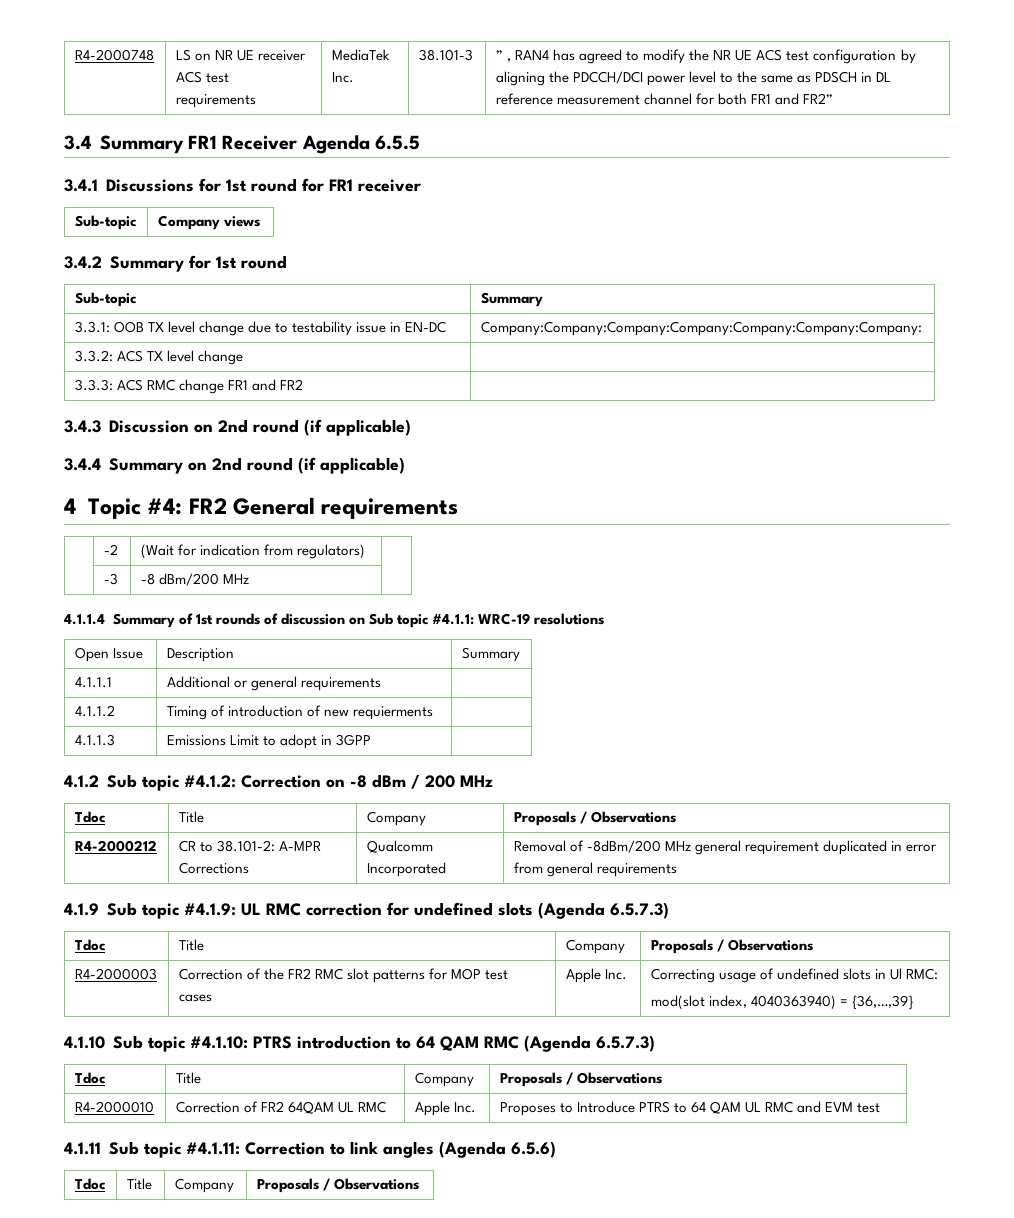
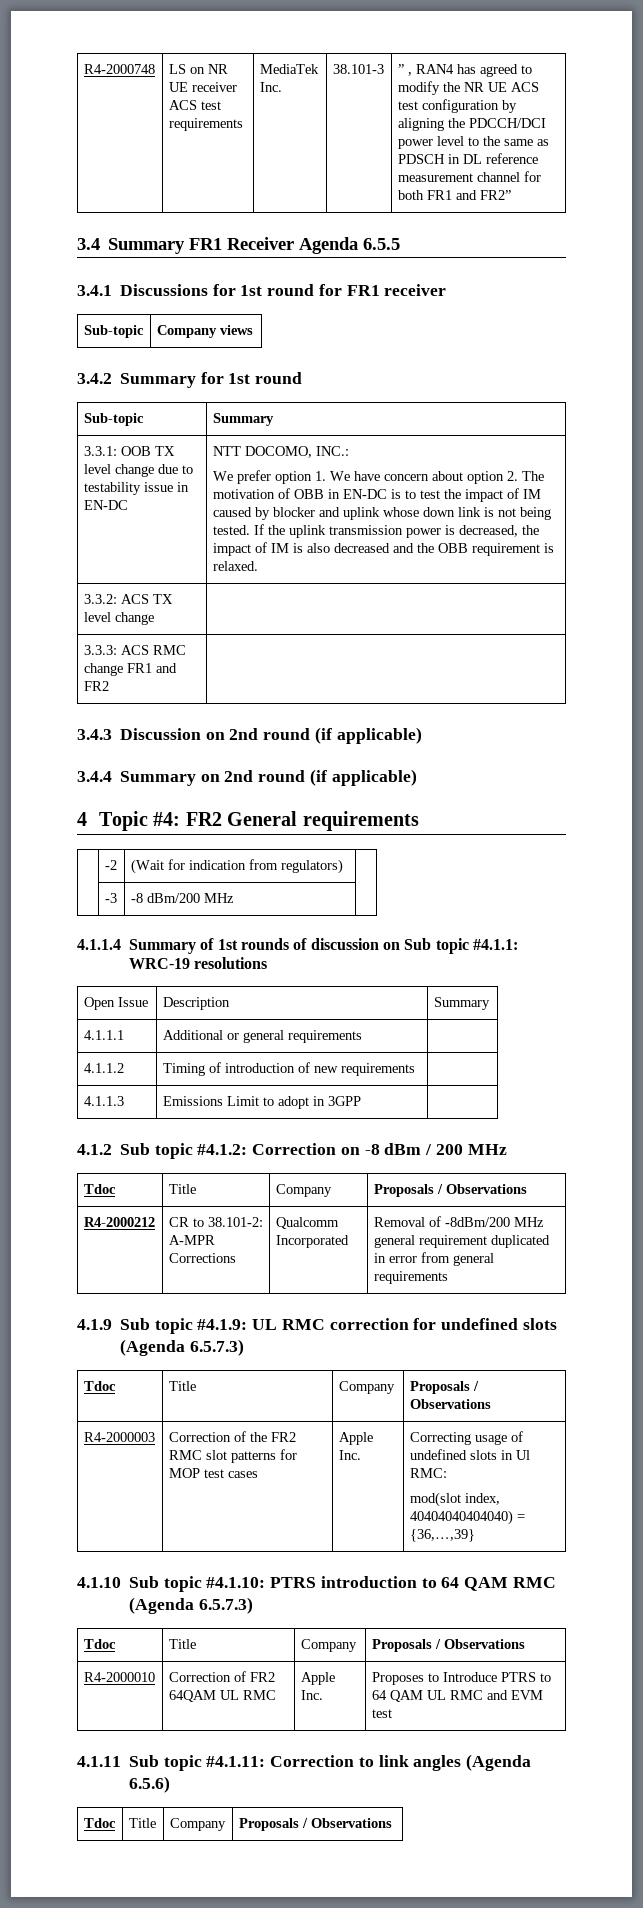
- Company:Company:Company:Company:Company:Company:Company:
+ NTT DOCOMO, INC.:
+ We prefer option 1. We have concern about option 2. The motivation of OBB in EN-DC is to test the impact of IM caused by blocker and uplink whose down link is not being tested. If the uplink transmission power is decreased, the impact of IM is also decreased and the OBB requirement is relaxed.
- 4.1.1.2 | Timing of introduction of new requierments |
+ 4.1.1.2 | Timing of introduction of new requirements |
  R4-2000003 | Correction of the FR2 RMC slot patterns for MOP test cases | Apple Inc. | Correcting usage of undefined slots in Ul RMC:
- mod(slot index, 4040363940) = {36,…,39}
+ mod(slot index, 40404040404040) = {36,…,39}

